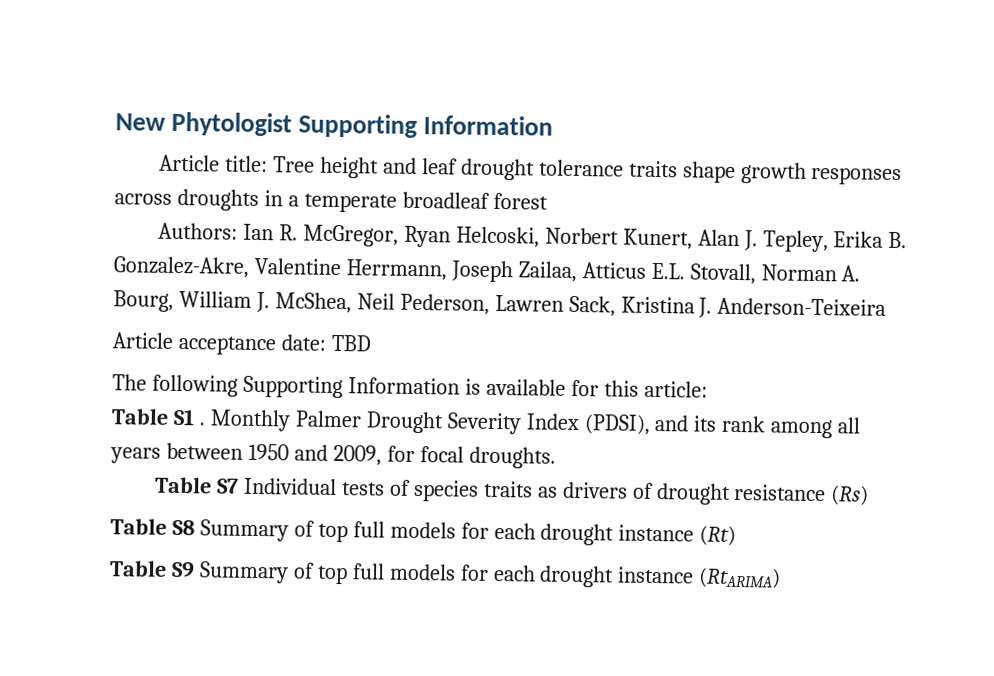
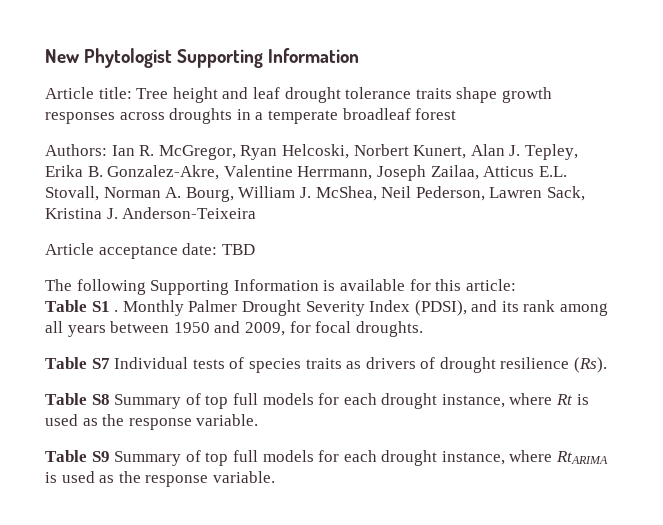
- Table S7 Individual tests of species traits as drivers of drought resistance (Rs)
+ Table S7 Individual tests of species traits as drivers of drought resilience (Rs).
- Table S8 Summary of top full models for each drought instance (Rt)
+ Table S8 Summary of top full models for each drought instance, where Rt is used as the response variable.
- Table S9 Summary of top full models for each drought instance (RtARIMA)
+ Table S9 Summary of top full models for each drought instance, where RtARIMA is used as the response variable.

